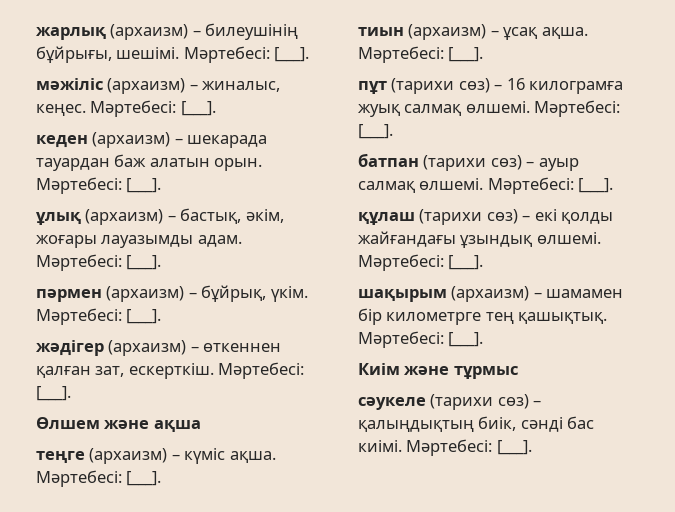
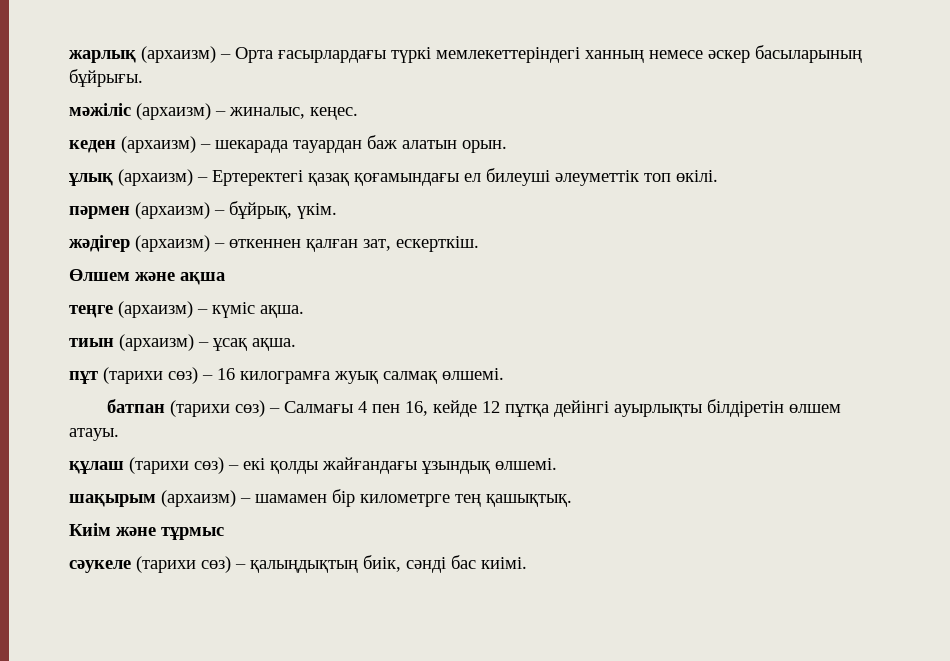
- жарлық (архаизм) – билеушінің бұйрығы, шешімі. Мәртебесі: [___].
+ жарлық (архаизм) – Орта ғасырлардағы түркі мемлекеттеріндегі ханның немесе әскер басыларының бұйрығы.
- мәжіліс (архаизм) – жиналыс, кеңес. Мәртебесі: [___].
+ мәжіліс (архаизм) – жиналыс, кеңес.
- кеден (архаизм) – шекарада тауардан баж алатын орын. Мәртебесі: [___].
+ кеден (архаизм) – шекарада тауардан баж алатын орын.
- ұлық (архаизм) – бастық, әкім, жоғары лауазымды адам. Мәртебесі: [___].
+ ұлық (архаизм) – Ертеректегі қазақ қоғамындағы ел билеуші әлеуметтік топ өкілі.
- пәрмен (архаизм) – бұйрық, үкім. Мәртебесі: [___].
+ пәрмен (архаизм) – бұйрық, үкім.
- жәдігер (архаизм) – өткеннен қалған зат, ескерткіш. Мәртебесі: [___].
+ жәдігер (архаизм) – өткеннен қалған зат, ескерткіш.
- теңге (архаизм) – күміс ақша. Мәртебесі: [___].
+ теңге (архаизм) – күміс ақша.
- тиын (архаизм) – ұсақ ақша. Мәртебесі: [___].
+ тиын (архаизм) – ұсақ ақша.
- пұт (тарихи сөз) – 16 килограмға жуық салмақ өлшемі. Мәртебесі: [___].
+ пұт (тарихи сөз) – 16 килограмға жуық салмақ өлшемі.
- батпан (тарихи сөз) – ауыр салмақ өлшемі. Мәртебесі: [___].
+ батпан (тарихи сөз) – Салмағы 4 пен 16, кейде 12 пұтқа дейінгі ауырлықты білдіретін өлшем атауы.
- құлаш (тарихи сөз) – екі қолды жайғандағы ұзындық өлшемі. Мәртебесі: [___].
+ құлаш (тарихи сөз) – екі қолды жайғандағы ұзындық өлшемі.
- шақырым (архаизм) – шамамен бір километрге тең қашықтық. Мәртебесі: [___].
+ шақырым (архаизм) – шамамен бір километрге тең қашықтық.
- сәукеле (тарихи сөз) – қалыңдықтың биік, сәнді бас киімі. Мәртебесі: [___].
+ сәукеле (тарихи сөз) – қалыңдықтың биік, сәнді бас киімі.

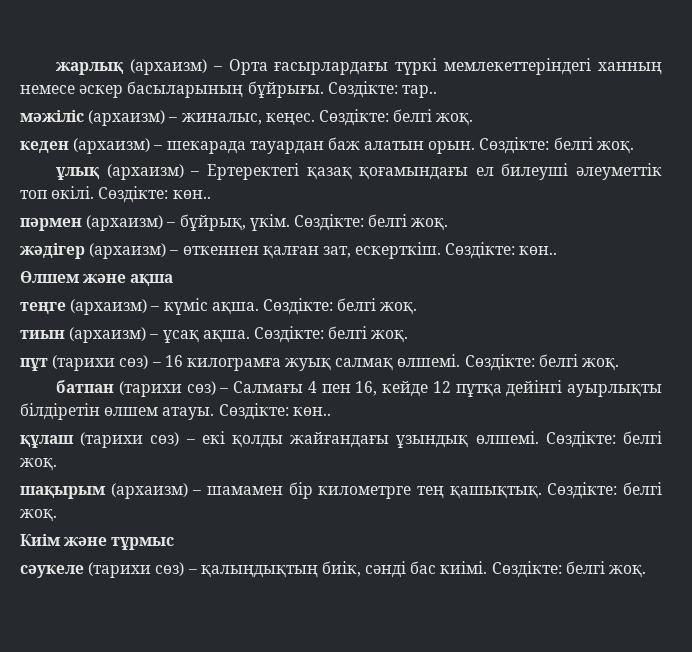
+ Сөздікте: тар..
- мәжіліс (архаизм) – жиналыс, кеңес.
+ мәжіліс (архаизм) – жиналыс, кеңес. Сөздікте: белгі жоқ.
- кеден (архаизм) – шекарада тауардан баж алатын орын.
+ кеден (архаизм) – шекарада тауардан баж алатын орын. Сөздікте: белгі жоқ.
- ұлық (архаизм) – Ертеректегі қазақ қоғамындағы ел билеуші әлеуметтік топ өкілі.
+ ұлық (архаизм) – Ертеректегі қазақ қоғамындағы ел билеуші әлеуметтік топ өкілі. Сөздікте: көн..
- пәрмен (архаизм) – бұйрық, үкім.
+ пәрмен (архаизм) – бұйрық, үкім. Сөздікте: белгі жоқ.
- жәдігер (архаизм) – өткеннен қалған зат, ескерткіш.
+ жәдігер (архаизм) – өткеннен қалған зат, ескерткіш. Сөздікте: көн..
- теңге (архаизм) – күміс ақша.
+ теңге (архаизм) – күміс ақша. Сөздікте: белгі жоқ.
- тиын (архаизм) – ұсақ ақша.
+ тиын (архаизм) – ұсақ ақша. Сөздікте: белгі жоқ.
- пұт (тарихи сөз) – 16 килограмға жуық салмақ өлшемі.
+ пұт (тарихи сөз) – 16 килограмға жуық салмақ өлшемі. Сөздікте: белгі жоқ.
- батпан (тарихи сөз) – Салмағы 4 пен 16, кейде 12 пұтқа дейінгі ауырлықты білдіретін өлшем атауы.
+ батпан (тарихи сөз) – Салмағы 4 пен 16, кейде 12 пұтқа дейінгі ауырлықты білдіретін өлшем атауы. Сөздікте: көн..
- құлаш (тарихи сөз) – екі қолды жайғандағы ұзындық өлшемі.
+ құлаш (тарихи сөз) – екі қолды жайғандағы ұзындық өлшемі. Сөздікте: белгі жоқ.
- шақырым (архаизм) – шамамен бір километрге тең қашықтық.
+ шақырым (архаизм) – шамамен бір километрге тең қашықтық. Сөздікте: белгі жоқ.
- сәукеле (тарихи сөз) – қалыңдықтың биік, сәнді бас киімі.
+ сәукеле (тарихи сөз) – қалыңдықтың биік, сәнді бас киімі. Сөздікте: белгі жоқ.

